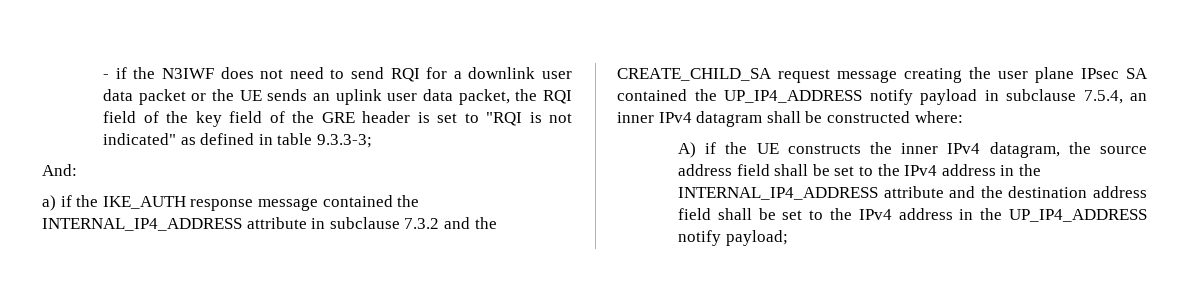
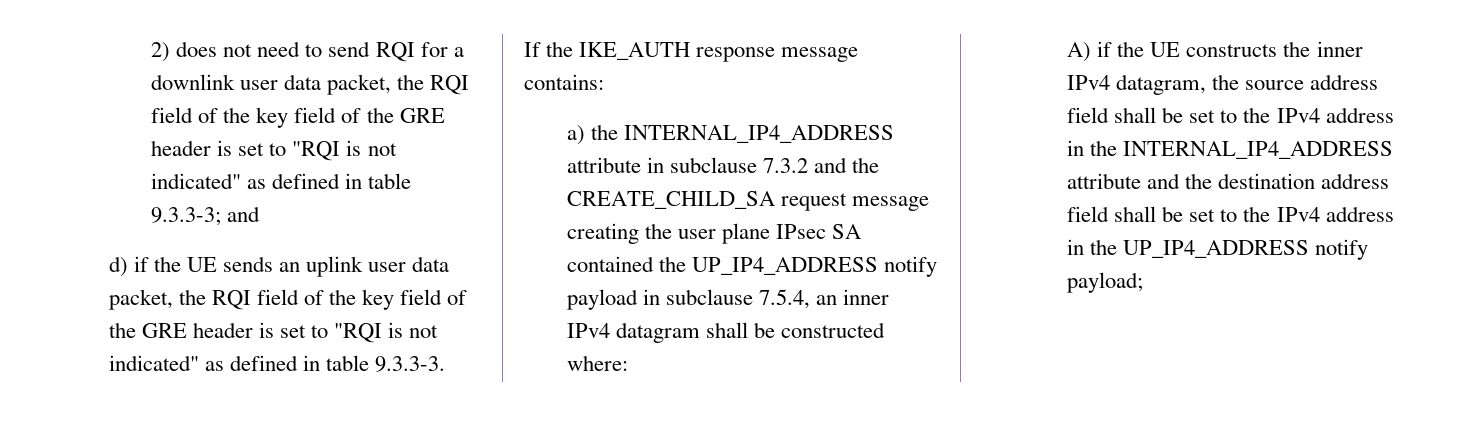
- - if the N3IWF does not need to send RQI for a downlink user data packet or the UE sends an uplink user data packet, the RQI field of the key field of the GRE header is set to "RQI is not indicated" as defined in table 9.3.3-3;
- And:
- a) if the IKE_AUTH response message contained the INTERNAL_IP4_ADDRESS attribute in subclause 7.3.2 and the CREATE_CHILD_SA request message creating the user plane IPsec SA contained the UP_IP4_ADDRESS notify payload in subclause 7.5.4, an inner IPv4 datagram shall be constructed where:
+ 2) does not need to send RQI for a downlink user data packet, the RQI field of the key field of the GRE header is set to "RQI is not indicated" as defined in table 9.3.3-3; and
+ d) if the UE sends an uplink user data packet, the RQI field of the key field of the GRE header is set to "RQI is not indicated" as defined in table 9.3.3-3.
+ If the IKE_AUTH response message contains:
+ a) the INTERNAL_IP4_ADDRESS attribute in subclause 7.3.2 and the CREATE_CHILD_SA request message creating the user plane IPsec SA contained the UP_IP4_ADDRESS notify payload in subclause 7.5.4, an inner IPv4 datagram shall be constructed where:

